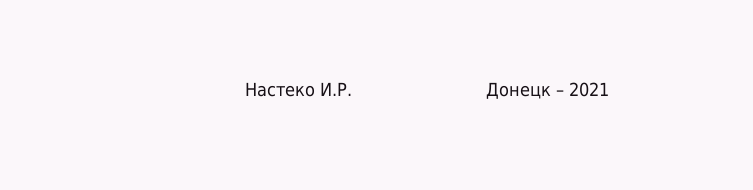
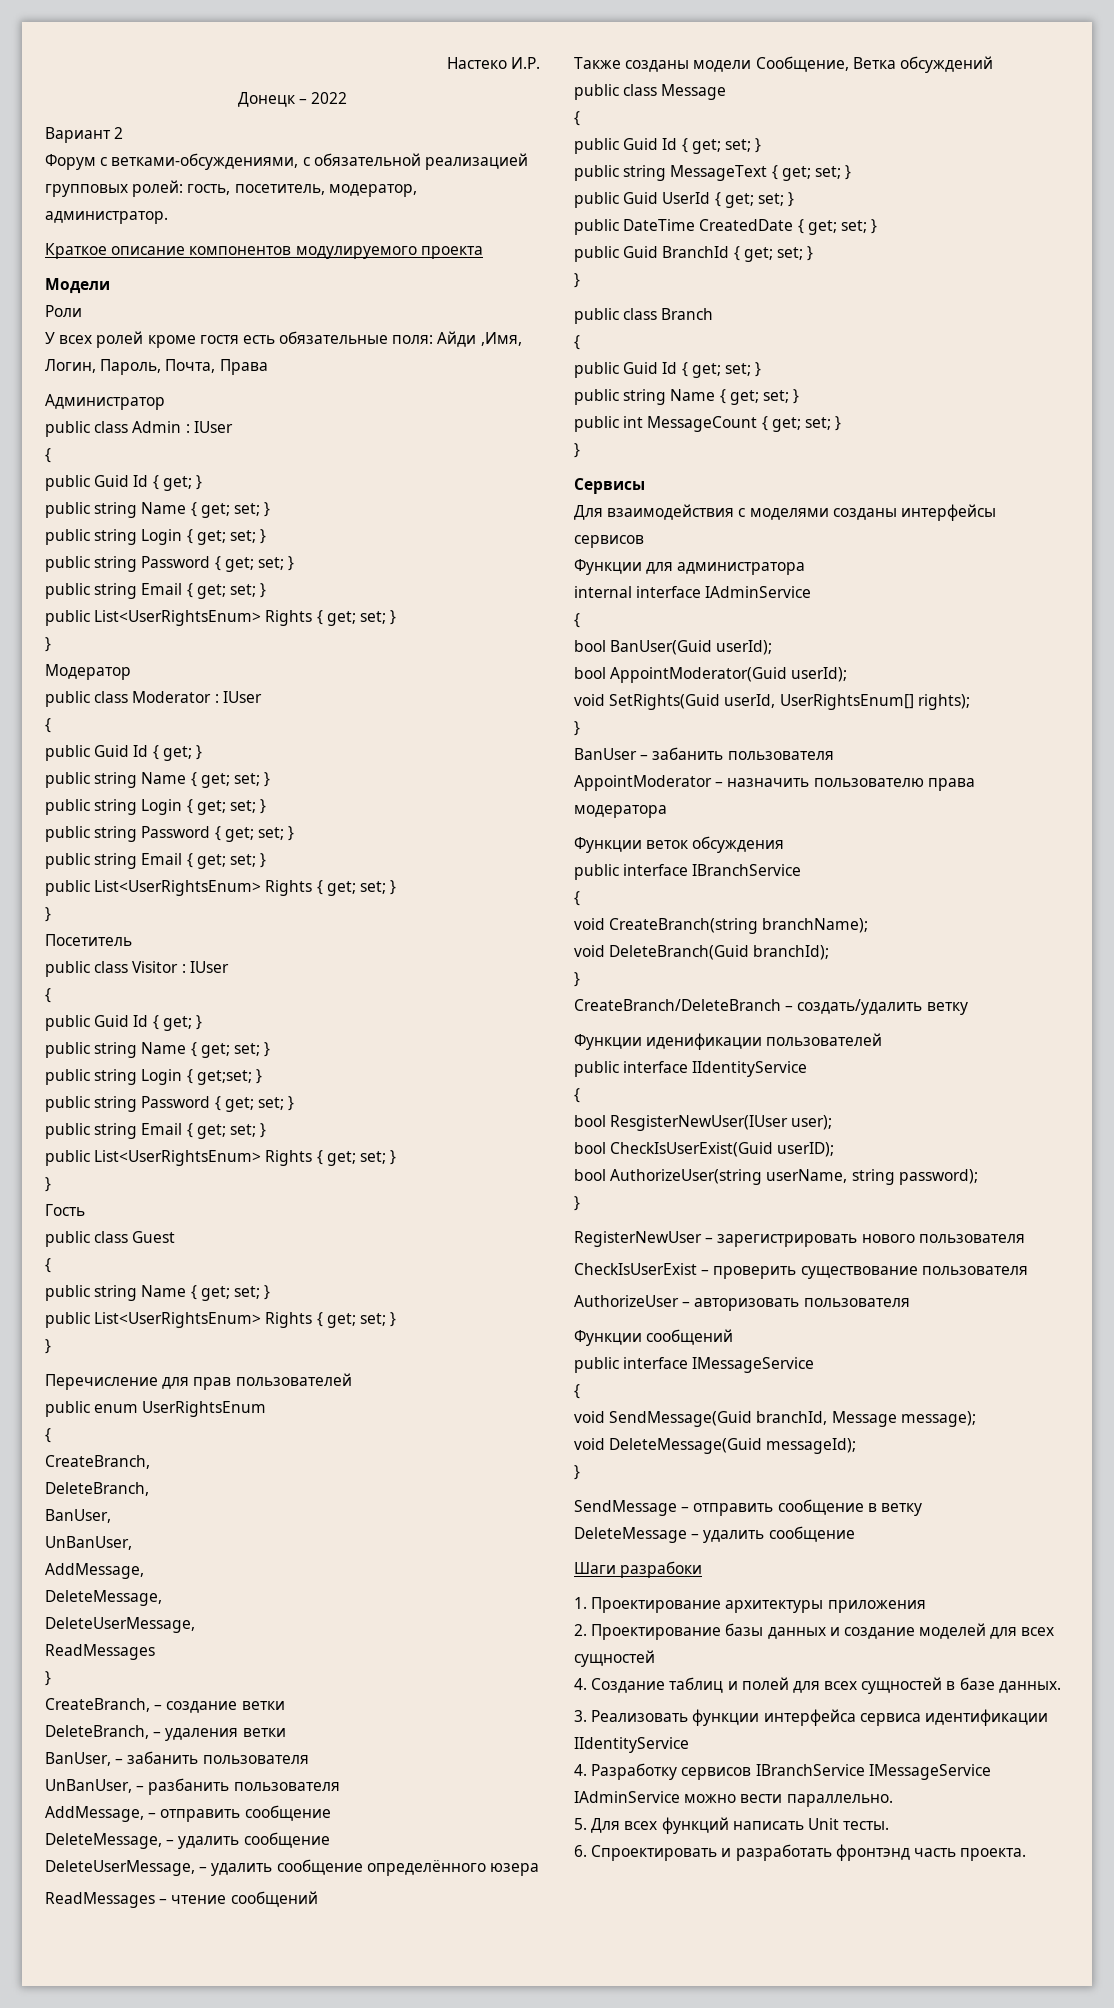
- Донецк – 2021
+ Донецк – 2022
+ Вариант 2
+ Форум с ветками-обсуждениями, с обязательной реализацией групповых ролей: гость, посетитель, модератор, администратор.
+ Краткое описание компонентов модулируемого проекта
+ Модели
+ Роли
+ У всех ролей кроме гостя есть обязательные поля: Айди ,Имя, Логин, Пароль, Почта, Права
+ Администратор
+ public class Admin : IUser
+ {
+ public Guid Id { get; }
+ public string Name { get; set; }
+ public string Login { get; set; }
+ public string Password { get; set; }
+ public string Email { get; set; }
+ public List<UserRightsEnum> Rights { get; set; }
+ }
+ Модератор
+ public class Moderator : IUser
+ {
+ public Guid Id { get; }
+ public string Name { get; set; }
+ public string Login { get; set; }
+ public string Password { get; set; }
+ public string Email { get; set; }
+ public List<UserRightsEnum> Rights { get; set; }
+ }
+ Посетитель
+ public class Visitor : IUser
+ {
+ public Guid Id { get; }
+ public string Name { get; set; }
+ public string Login { get;set; }
+ public string Password { get; set; }
+ public string Email { get; set; }
+ public List<UserRightsEnum> Rights { get; set; }
+ }
+ Гость
+ public class Guest
+ {
+ public string Name { get; set; }
+ public List<UserRightsEnum> Rights { get; set; }
+ }
+ Перечисление для прав пользователей
+ public enum UserRightsEnum
+ {
+ CreateBranch,
+ DeleteBranch,
+ BanUser,
+ UnBanUser,
+ AddMessage,
+ DeleteMessage,
+ DeleteUserMessage,
+ ReadMessages
+ }
+ CreateBranch, – создание ветки
+ DeleteBranch, – удаления ветки
+ BanUser, – забанить пользователя
+ UnBanUser, – разбанить пользователя
+ AddMessage, – отправить сообщение
+ DeleteMessage, – удалить сообщение
+ DeleteUserMessage, – удалить сообщение определённого юзера
+ ReadMessages – чтение сообщений
+ Также созданы модели Сообщение, Ветка обсуждений
+ public class Message
+ {
+ public Guid Id { get; set; }
+ public string MessageText { get; set; }
+ public Guid UserId { get; set; }
+ public DateTime CreatedDate { get; set; }
+ public Guid BranchId { get; set; }
+ }
+ public class Branch
+ {
+ public Guid Id { get; set; }
+ public string Name { get; set; }
+ public int MessageCount { get; set; }
+ }
+ Сервисы
+ Для взаимодействия с моделями созданы интерфейсы сервисов
+ Функции для администратора
+ internal interface IAdminService
+ {
+ bool BanUser(Guid userId);
+ bool AppointModerator(Guid userId);
+ void SetRights(Guid userId, UserRightsEnum[] rights);
+ }
+ BanUser – забанить пользователя
+ AppointModerator – назначить пользователю права модератора
+ Функции веток обсуждения
+ public interface IBranchService
+ {
+ void CreateBranch(string branchName);
+ void DeleteBranch(Guid branchId);
+ }
+ CreateBranch/DeleteBranch – создать/удалить ветку
+ Функции иденификации пользователей
+ public interface IIdentityService
+ {
+ bool ResgisterNewUser(IUser user);
+ bool CheckIsUserExist(Guid userID);
+ bool AuthorizeUser(string userName, string password);
+ }
+ RegisterNewUser – зарегистрировать нового пользователя
+ CheckIsUserExist – проверить существование пользователя
+ AuthorizeUser – авторизовать пользователя
+ Функции сообщений
+ public interface IMessageService
+ {
+ void SendMessage(Guid branchId, Message message);
+ void DeleteMessage(Guid messageId);
+ }
+ SendMessage – отправить сообщение в ветку
+ DeleteMessage – удалить сообщение
+ Шаги разрабоки
+ 1. Проектирование архитектуры приложения
+ 2. Проектирование базы данных и создание моделей для всех сущностей
+ 4. Создание таблиц и полей для всех сущностей в базе данных.
+ 3. Реализовать функции интерфейса сервиса идентификации IIdentityService
+ 4. Разработку сервисов IBranchService IMessageService IAdminService можно вести параллельно.
+ 5. Для всех функций написать Unit тесты.
+ 6. Спроектировать и разработать фронтэнд часть проекта.

